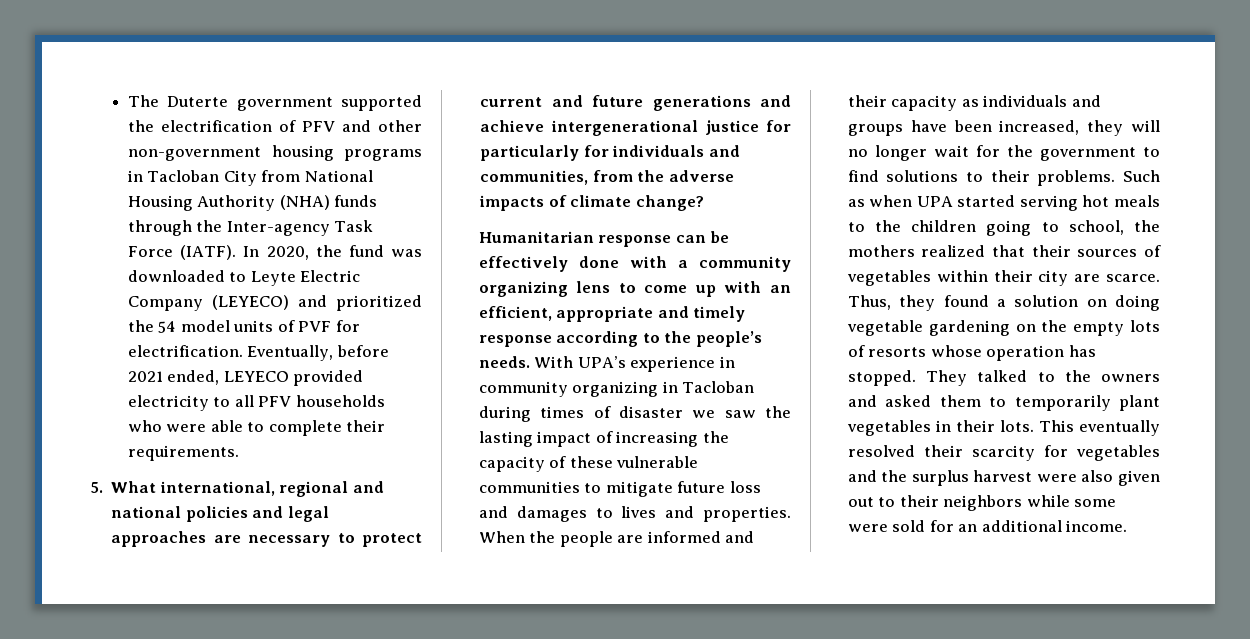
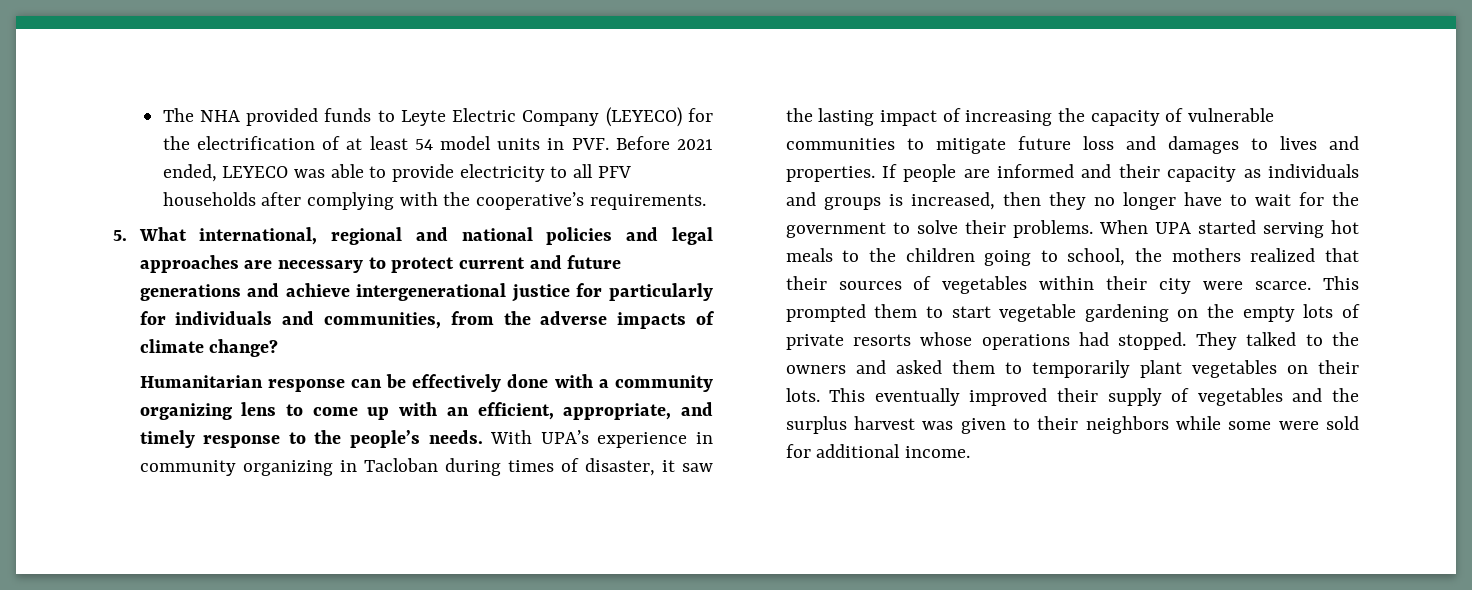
- The Duterte government supported the electrification of PFV and other non-government housing programs in Tacloban City from National Housing Authority (NHA) funds through the Inter-agency Task Force (IATF). In 2020, the fund was downloaded to Leyte Electric Company (LEYECO) and prioritized the 54 model units of PVF for electrification. Eventually, before 2021 ended, LEYECO provided electricity to all PFV households who were able to complete their requirements.
+ The NHA provided funds to Leyte Electric Company (LEYECO) for the electrification of at least 54 model units in PVF. Before 2021 ended, LEYECO was able to provide electricity to all PFV households after complying with the cooperative’s requirements.
- Humanitarian response can be effectively done with a community organizing lens to come up with an efficient, appropriate and timely response according to the people’s needs.
+ Humanitarian response can be effectively done with a community organizing lens to come up with an efficient, appropriate, and timely response to the people’s needs.
- With UPA’s experience in community organizing in Tacloban during times of disaster we saw the lasting impact of increasing the capacity of these vulnerable communities to mitigate future loss and damages to lives and properties.
+ With UPA’s experience in community organizing in Tacloban during times of disaster, it saw the lasting impact of increasing the capacity of vulnerable communities to mitigate future loss and damages to lives and properties.
- When the people are informed and their capacity as individuals and groups have been increased, they will no longer wait for the government to find solutions to their problems. Such as when UPA started serving hot meals to the children going to school, the mothers realized that their sources of vegetables within their city are scarce. Thus, they found a solution on doing vegetable gardening on the empty lots of resorts whose operation has stopped.
+ If people are informed and their capacity as individuals and groups is increased, then they no longer have to wait for the government to solve their problems. When UPA started serving hot meals to the children going to school, the mothers realized that their sources of vegetables within their city were scarce. This prompted them to start vegetable gardening on the empty lots of private resorts whose operations had stopped.
- They talked to the owners and asked them to temporarily plant vegetables in their lots.
+ They talked to the owners and asked them to temporarily plant vegetables on their lots.
- This eventually resolved their scarcity for vegetables and the surplus harvest were also given out to their neighbors while some were sold for an additional income.
+ This eventually improved their supply of vegetables and the surplus harvest was given to their neighbors while some were sold for additional income.

